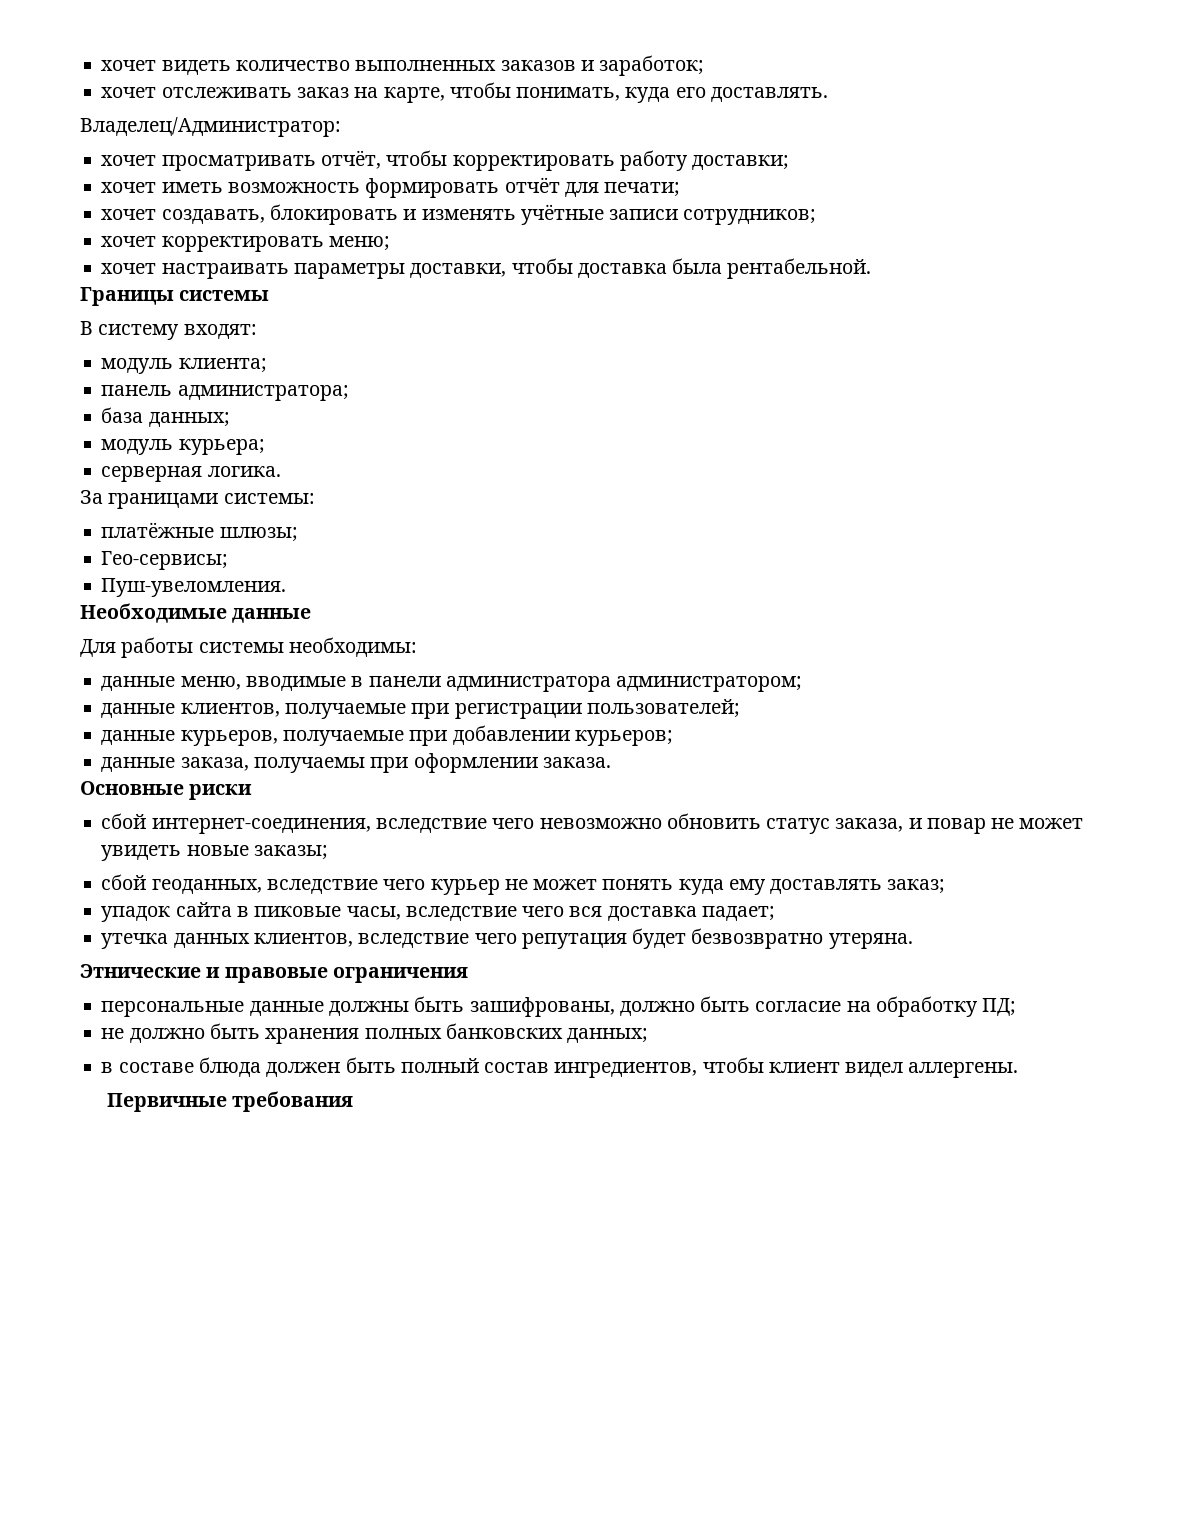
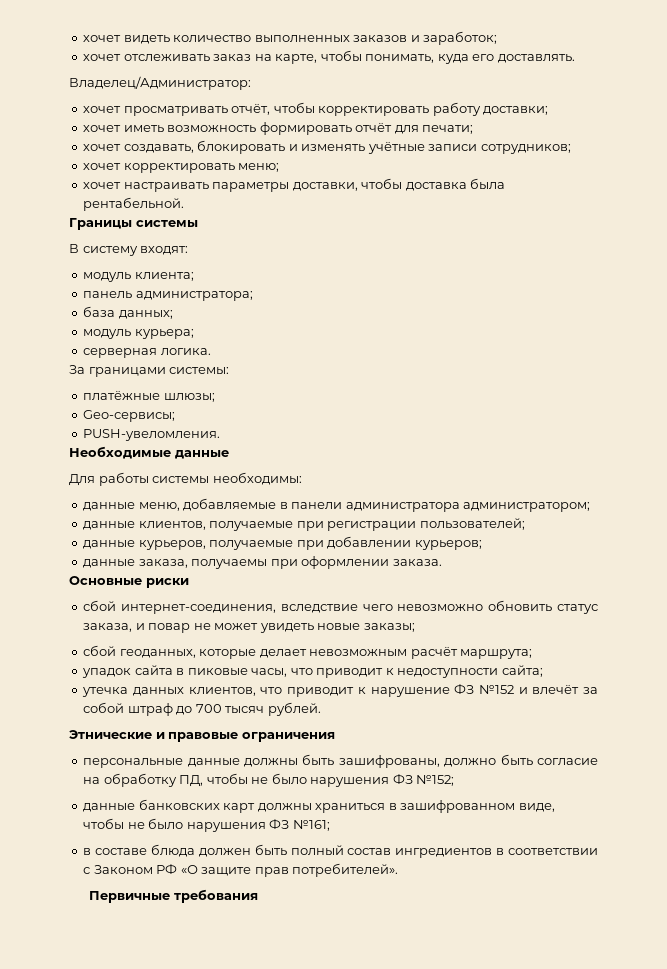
- Гео-сервисы;
- Пуш-увеломления.
+ Geo-сервисы;
+ PUSH-увеломления.
- данные меню, вводимые в панели администратора администратором;
+ данные меню, добавляемые в панели администратора администратором;
- сбой геоданных, вследствие чего курьер не может понять куда ему доставлять заказ;
+ сбой геоданных, которые делает невозможным расчёт маршрута;
- упадок сайта в пиковые часы, вследствие чего вся доставка падает;
- утечка данных клиентов, вследствие чего репутация будет безвозвратно утеряна.
+ упадок сайта в пиковые часы, что приводит к недоступности сайта;
+ утечка данных клиентов, что приводит к нарушение ФЗ №152 и влечёт за собой штраф до 700 тысяч рублей.
- персональные данные должны быть зашифрованы, должно быть согласие на обработку ПД;
- не должно быть хранения полных банковских данных;
+ персональные данные должны быть зашифрованы, должно быть согласие на обработку ПД, чтобы не было нарушения ФЗ №152;
+ данные банковских карт должны храниться в зашифрованном виде, чтобы не было нарушения ФЗ №161;
- в составе блюда должен быть полный состав ингредиентов, чтобы клиент видел аллергены.
+ в составе блюда должен быть полный состав ингредиентов в соответствии с Законом РФ «О защите прав потребителей».

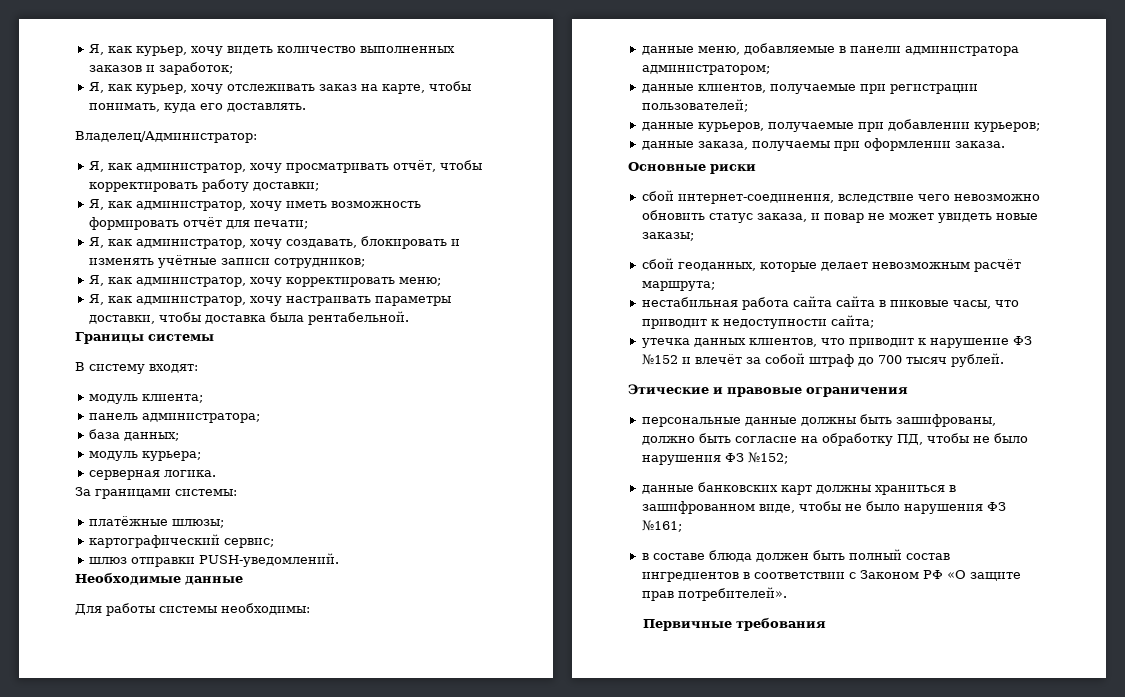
- хочет видеть количество выполненных заказов и заработок;
+ Я, как курьер, хочу видеть количество выполненных заказов и заработок;
- хочет отслеживать заказ на карте, чтобы понимать, куда его доставлять.
+ Я, как курьер, хочу отслеживать заказ на карте, чтобы понимать, куда его доставлять.
- хочет просматривать отчёт, чтобы корректировать работу доставки;
+ Я, как администратор, хочу просматривать отчёт, чтобы корректировать работу доставки;
- хочет иметь возможность формировать отчёт для печати;
+ Я, как администратор, хочу иметь возможность формировать отчёт для печати;
- хочет создавать, блокировать и изменять учётные записи сотрудников;
+ Я, как администратор, хочу создавать, блокировать и изменять учётные записи сотрудников;
- хочет корректировать меню;
- хочет настраивать параметры доставки, чтобы доставка была рентабельной.
+ Я, как администратор, хочу корректировать меню;
+ Я, как администратор, хочу настраивать параметры доставки, чтобы доставка была рентабельной.
- Geo-сервисы;
- PUSH-увеломления.
+ картографический сервис;
+ шлюз отправки PUSH-уведомлений.
- упадок сайта в пиковые часы, что приводит к недоступности сайта;
+ нестабильная работа сайта сайта в пиковые часы, что приводит к недоступности сайта;
- Этнические и правовые ограничения
+ Этические и правовые ограничения

